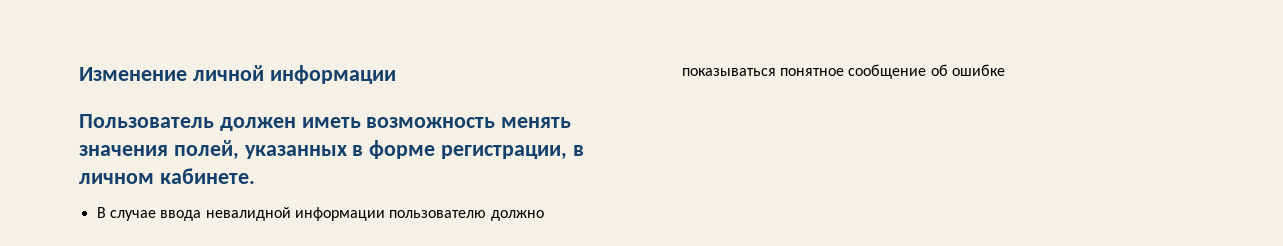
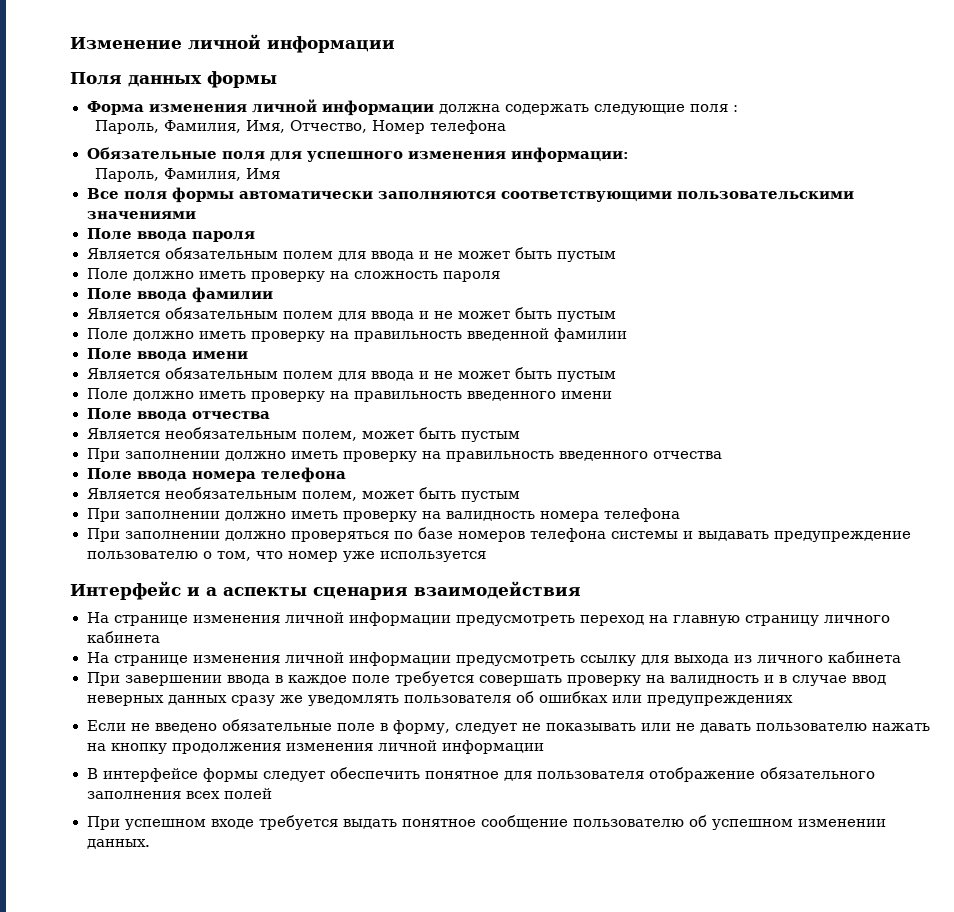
- Пользователь должен иметь возможность менять значения полей, указанных в форме регистрации, в личном кабинете.
- В случае ввода невалидной информации пользователю должно показываться понятное сообщение об ошибке
+ Поля данных формы
+ Форма изменения личной информации должна содержать следующие поля :
+ Пароль, Фамилия, Имя, Отчество, Номер телефона
+ Обязательные поля для успешного изменения информации:
+ Пароль, Фамилия, Имя
+ Все поля формы автоматически заполняются соответствующими пользовательскими значениями
+ Поле ввода пароля
+ Является обязательным полем для ввода и не может быть пустым
+ Поле должно иметь проверку на сложность пароля
+ Поле ввода фамилии
+ Является обязательным полем для ввода и не может быть пустым
+ Поле должно иметь проверку на правильность введенной фамилии
+ Поле ввода имени
+ Является обязательным полем для ввода и не может быть пустым
+ Поле должно иметь проверку на правильность введенного имени
+ Поле ввода отчества
+ Является необязательным полем, может быть пустым
+ При заполнении должно иметь проверку на правильность введенного отчества
+ Поле ввода номера телефона
+ Является необязательным полем, может быть пустым
+ При заполнении должно иметь проверку на валидность номера телефона
+ При заполнении должно проверяться по базе номеров телефона системы и выдавать предупреждение пользователю о том, что номер уже используется
+ Интерфейс и а аспекты сценария взаимодействия
+ На странице изменения личной информации предусмотреть переход на главную страницу личного кабинета
+ На странице изменения личной информации предусмотреть ссылку для выхода из личного кабинета
+ При завершении ввода в каждое поле требуется совершать проверку на валидность и в случае ввод неверных данных сразу же уведомлять пользователя об ошибках или предупреждениях
+ Если не введено обязательные поле в форму, следует не показывать или не давать пользователю нажать на кнопку продолжения изменения личной информации
+ В интерфейсе формы следует обеспечить понятное для пользователя отображение обязательного заполнения всех полей
+ При успешном входе требуется выдать понятное сообщение пользователю об успешном изменении данных.

